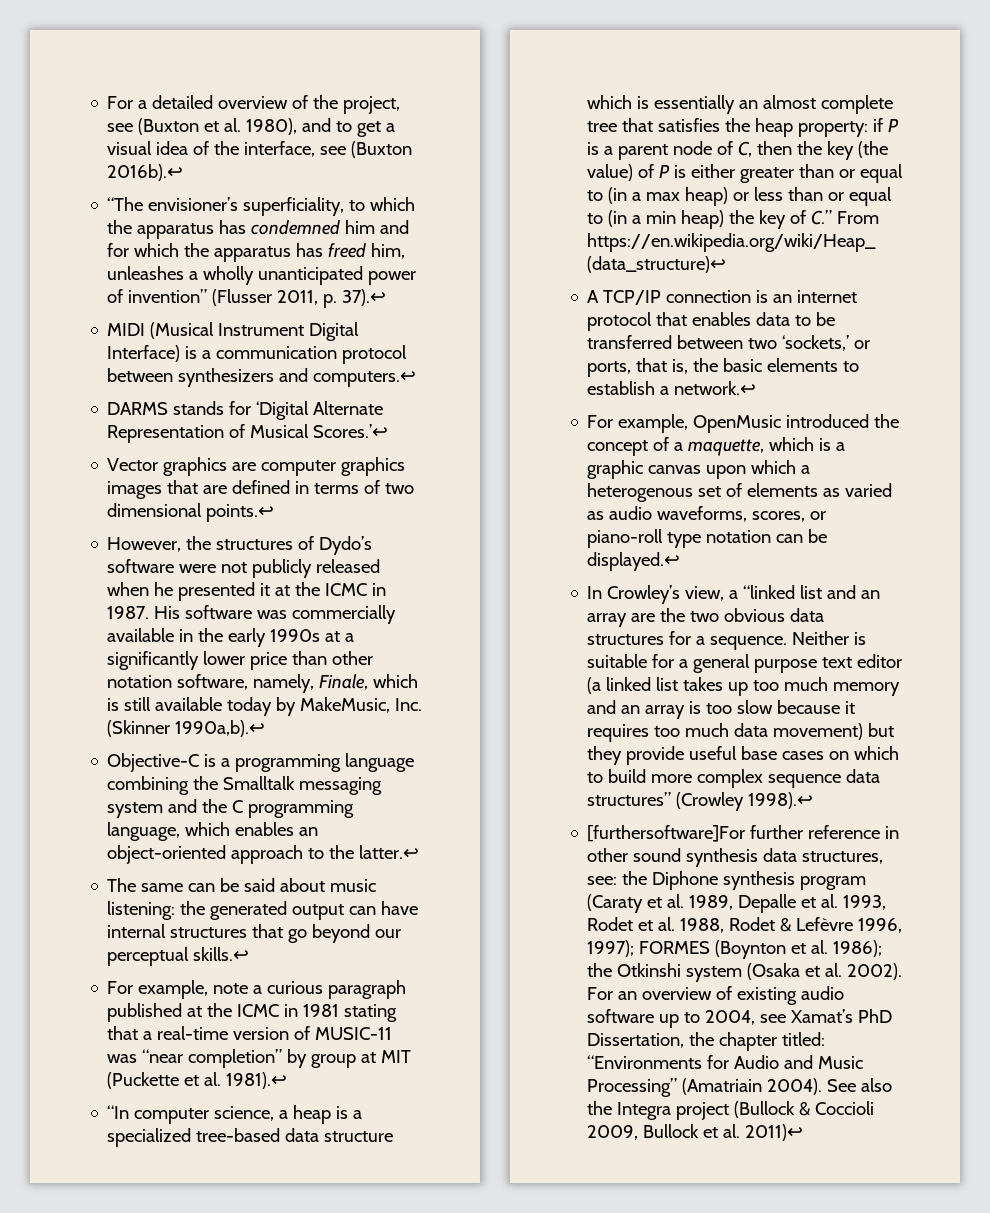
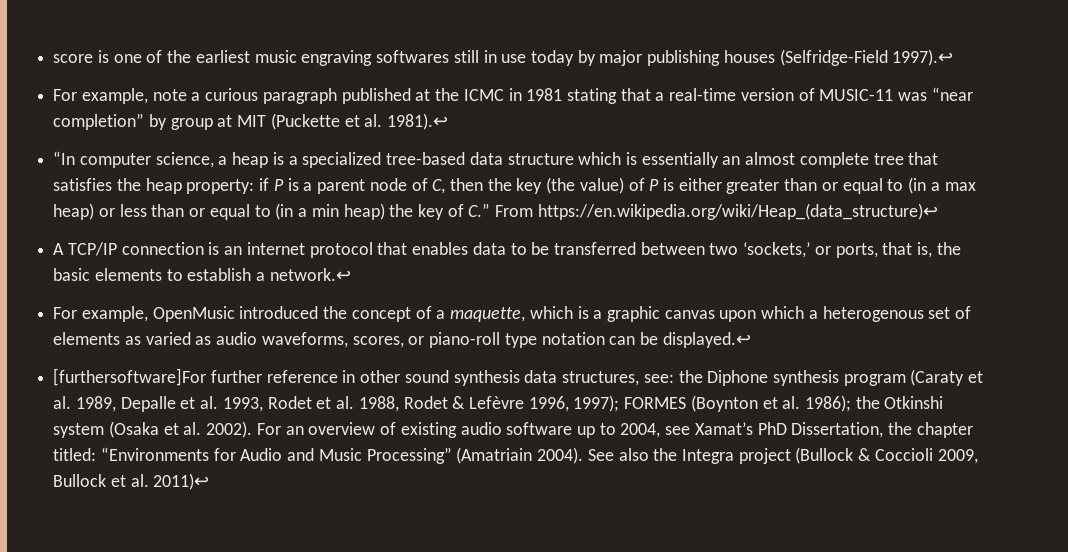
- For a detailed overview of the project, see (Buxton et al. 1980), and to get a visual idea of the interface, see (Buxton 2016b).↩
- “The envisioner’s superficiality, to which the apparatus has condemned him and for which the apparatus has freed him, unleashes a wholly unanticipated power of invention” (Flusser 2011, p. 37).↩
- MIDI (Musical Instrument Digital Interface) is a communication protocol between synthesizers and computers.↩
- DARMS stands for ‘Digital Alternate Representation of Musical Scores.’↩
- Vector graphics are computer graphics images that are defined in terms of two dimensional points.↩
- However, the structures of Dydo’s software were not publicly released when he presented it at the ICMC in 1987. His software was commercially available in the early 1990s at a significantly lower price than other notation software, namely, Finale, which is still available today by MakeMusic, Inc. (Skinner 1990a,b).↩
- Objective-C is a programming language combining the Smalltalk messaging system and the C programming language, which enables an object-oriented approach to the latter.↩
- The same can be said about music listening: the generated output can have internal structures that go beyond our perceptual skills.↩
+ score is one of the earliest music engraving softwares still in use today by major publishing houses (Selfridge-Field 1997).↩
- In Crowley’s view, a “linked list and an array are the two obvious data structures for a sequence. Neither is suitable for a general purpose text editor (a linked list takes up too much memory and an array is too slow because it requires too much data movement) but they provide useful base cases on which to build more complex sequence data structures” (Crowley 1998).↩

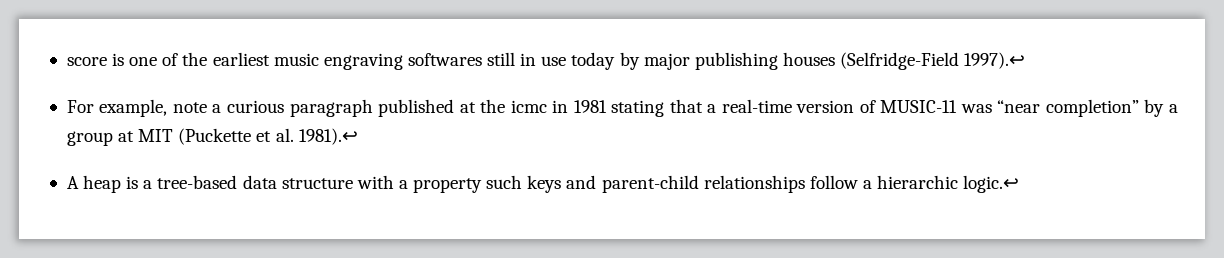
- For example, note a curious paragraph published at the ICMC in 1981 stating that a real-time version of MUSIC-11 was “near completion” by group at MIT (Puckette et al. 1981).↩
+ For example, note a curious paragraph published at the icmc in 1981 stating that a real-time version of MUSIC-11 was “near completion” by a group at MIT (Puckette et al. 1981).↩
- “In computer science, a heap is a specialized tree-based data structure which is essentially an almost complete tree that satisfies the heap property: if P is a parent node of C, then the key (the value) of P is either greater than or equal to (in a max heap) or less than or equal to (in a min heap) the key of C.” From https://en.wikipedia.org/wiki/Heap_(data_structure)↩
- A TCP/IP connection is an internet protocol that enables data to be transferred between two ‘sockets,’ or ports, that is, the basic elements to establish a network.↩
- For example, OpenMusic introduced the concept of a maquette, which is a graphic canvas upon which a heterogenous set of elements as varied as audio waveforms, scores, or piano-roll type notation can be displayed.↩
- [furthersoftware]For further reference in other sound synthesis data structures, see: the Diphone synthesis program (Caraty et al. 1989, Depalle et al. 1993, Rodet et al. 1988, Rodet & Lefèvre 1996, 1997); FORMES (Boynton et al. 1986); the Otkinshi system (Osaka et al. 2002). For an overview of existing audio software up to 2004, see Xamat’s PhD Dissertation, the chapter titled: “Environments for Audio and Music Processing” (Amatriain 2004). See also the Integra project (Bullock & Coccioli 2009, Bullock et al. 2011)↩
+ A heap is a tree-based data structure with a property such keys and parent-child relationships follow a hierarchic logic.↩

